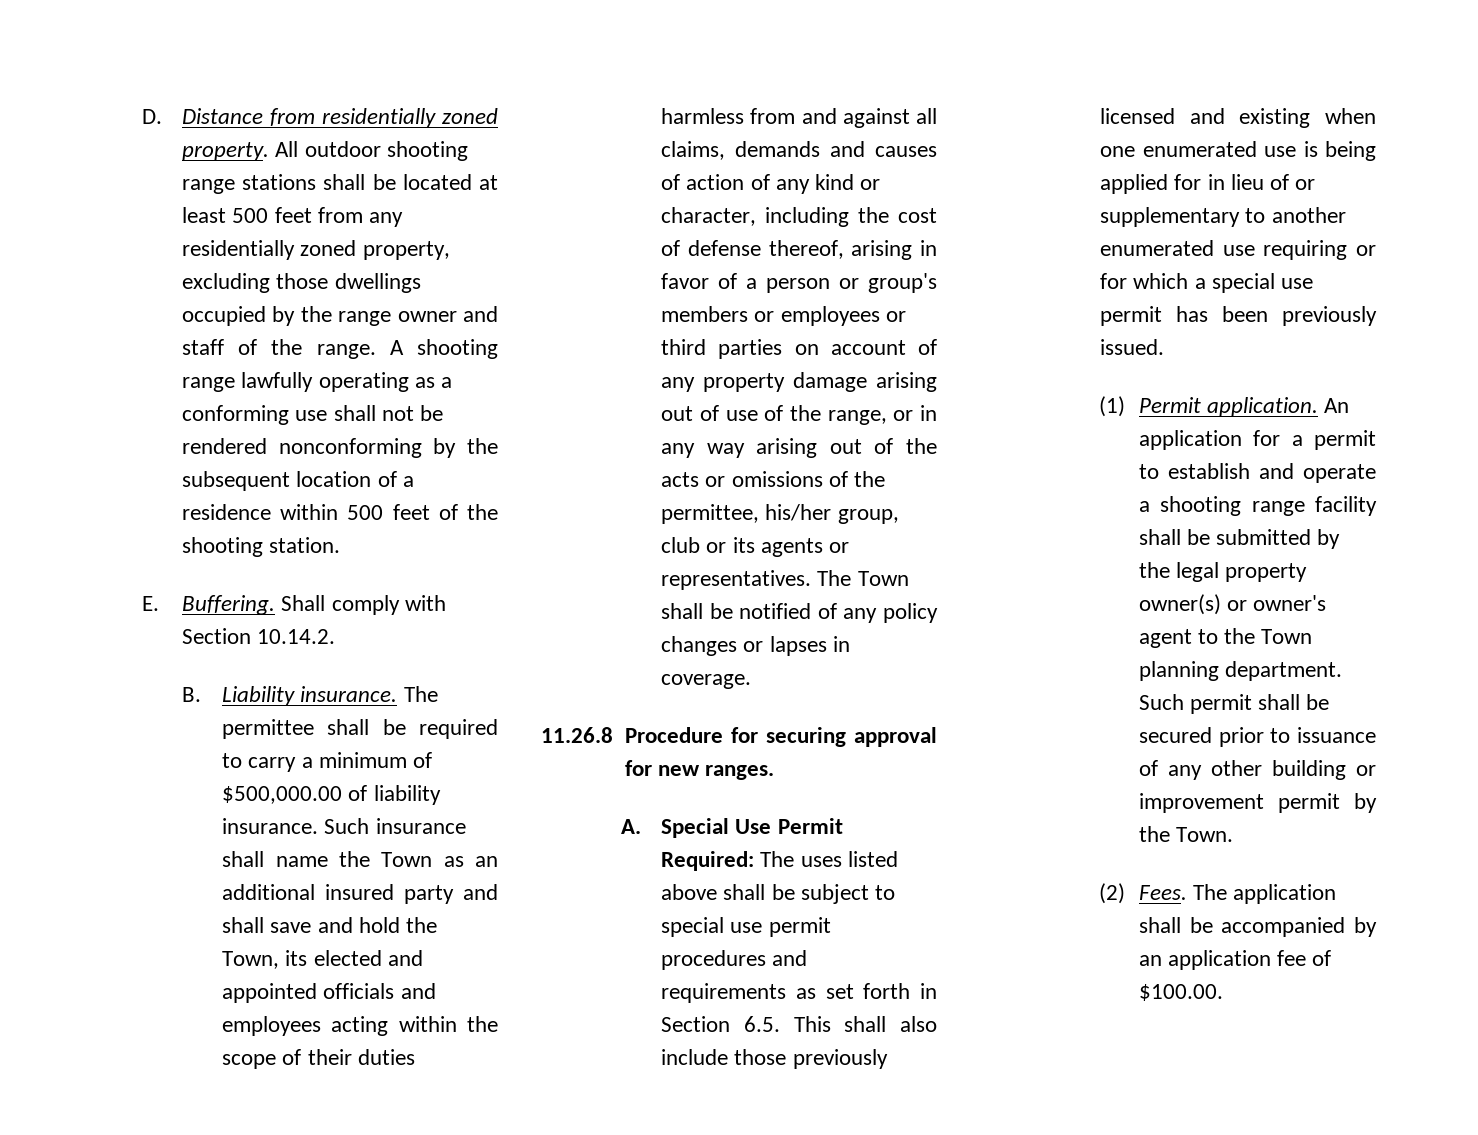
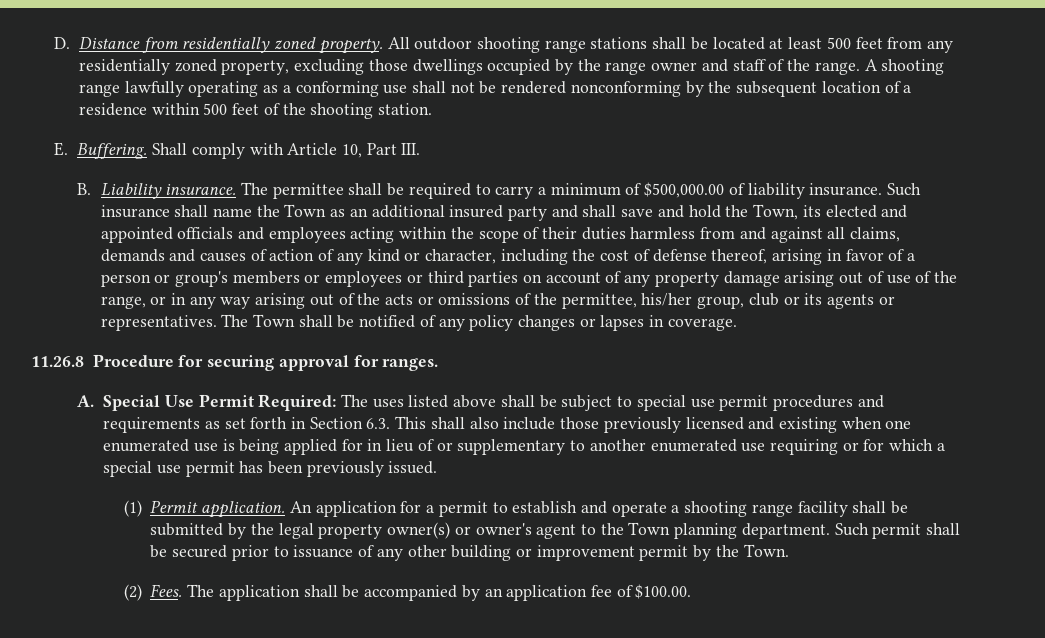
- Shall comply with Section 10.14.2.
+ Shall comply with Article 10, Part III.
- 11.26.8 Procedure for securing approval for new ranges.
+ 11.26.8 Procedure for securing approval for ranges.
- The uses listed above shall be subject to special use permit procedures and requirements as set forth in Section 6.5. This shall also include those previously licensed and existing when one enumerated use is being applied for in lieu of or supplementary to another enumerated use requiring or for which a special use permit has been previously issued.
+ The uses listed above shall be subject to special use permit procedures and requirements as set forth in Section 6.3. This shall also include those previously licensed and existing when one enumerated use is being applied for in lieu of or supplementary to another enumerated use requiring or for which a special use permit has been previously issued.

